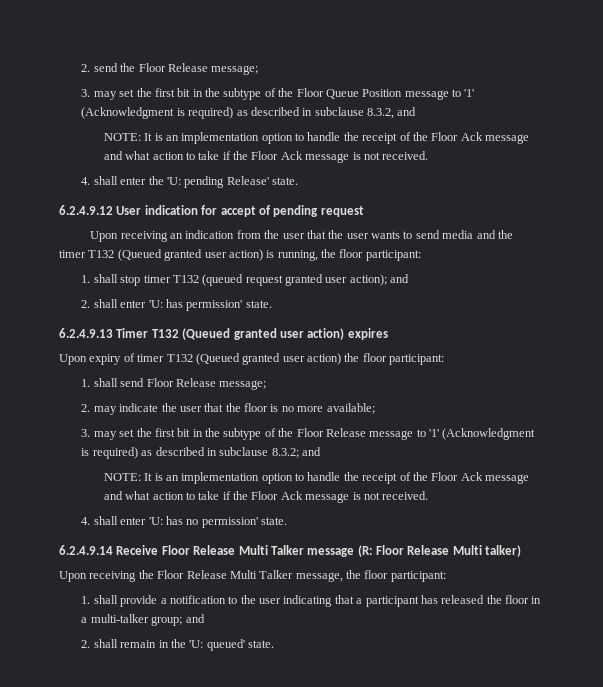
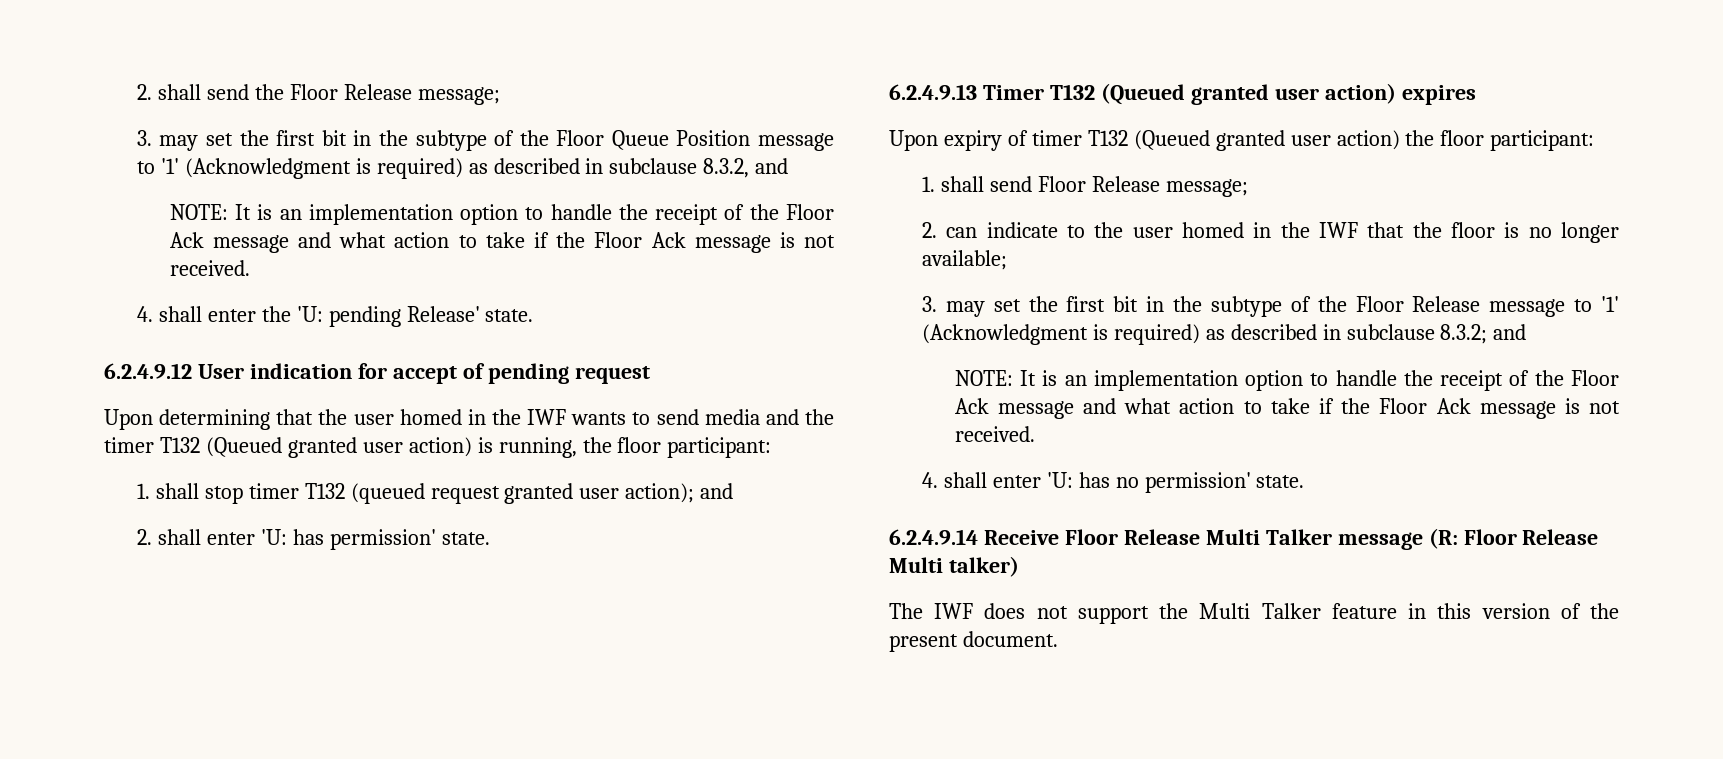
- 2. send the Floor Release message;
+ 2. shall send the Floor Release message;
- Upon receiving an indication from the user that the user wants to send media and the timer T132 (Queued granted user action) is running, the floor participant:
+ Upon determining that the user homed in the IWF wants to send media and the timer T132 (Queued granted user action) is running, the floor participant:
- 2. may indicate the user that the floor is no more available;
+ 2. can indicate to the user homed in the IWF that the floor is no longer available;
- Upon receiving the Floor Release Multi Talker message, the floor participant:
- 1. shall provide a notification to the user indicating that a participant has released the floor in a multi-talker group; and
- 2. shall remain in the 'U: queued' state.
+ The IWF does not support the Multi Talker feature in this version of the present document.

